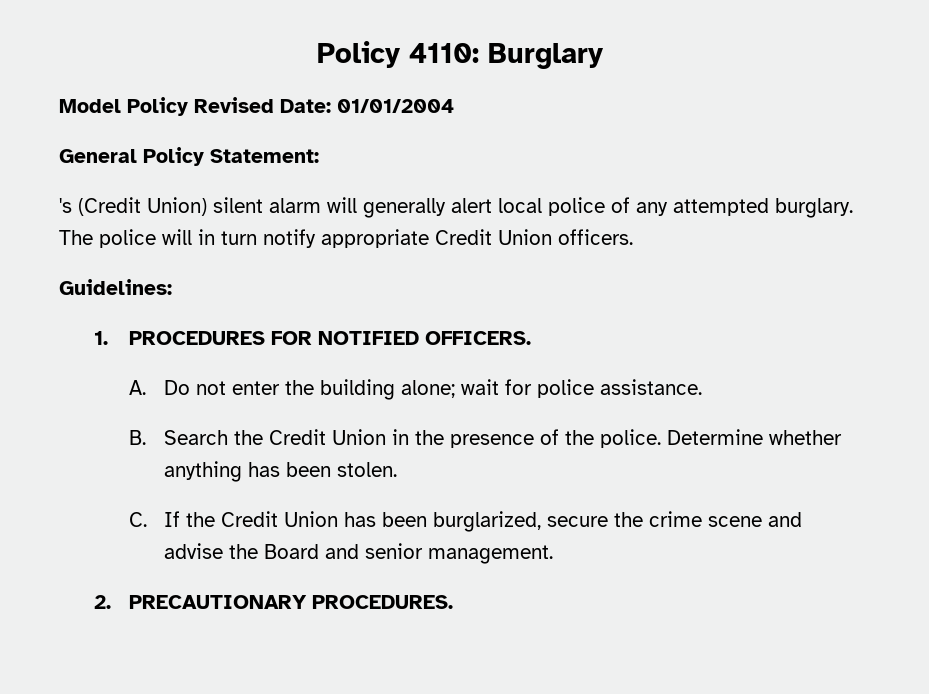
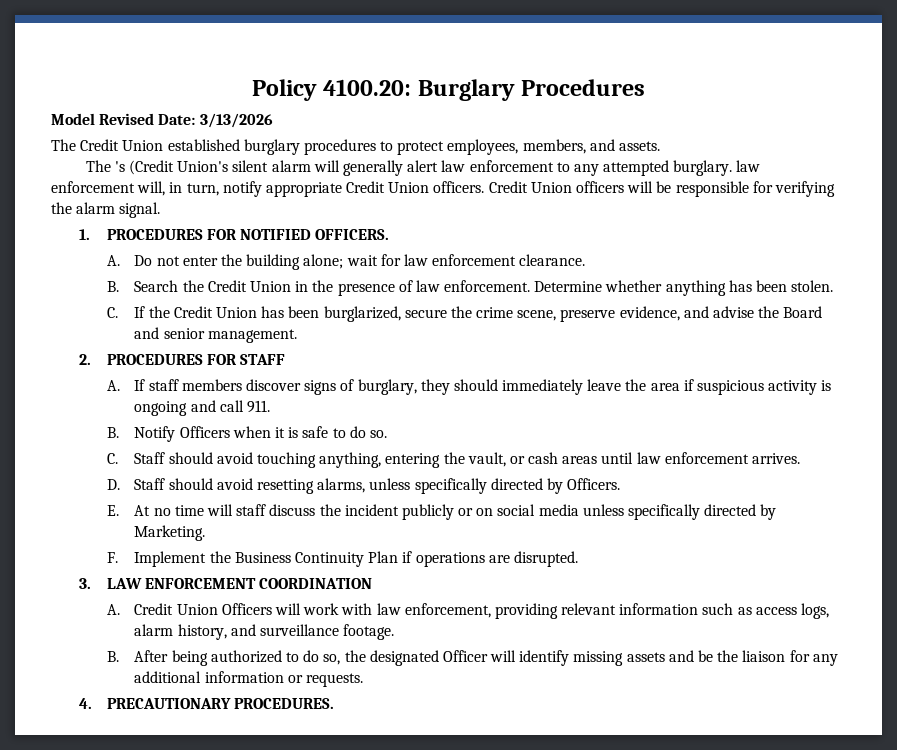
- Policy 4110: Burglary
+ Policy 4100.20: Burglary Procedures
- Model Policy Revised Date: 01/01/2004
- General Policy Statement:
- 's (Credit Union) silent alarm will generally alert local police of any attempted burglary. The police will in turn notify appropriate Credit Union officers.
- Guidelines:
+ Model Revised Date: 3/13/2026
+ The Credit Union established burglary procedures to protect employees, members, and assets.
+ The 's (Credit Union's silent alarm will generally alert law enforcement to any attempted burglary. law enforcement will, in turn, notify appropriate Credit Union officers. Credit Union officers will be responsible for verifying the alarm signal.
- A. Do not enter the building alone; wait for police assistance.
+ A. Do not enter the building alone; wait for law enforcement clearance.
- B. Search the Credit Union in the presence of the police.
+ B. Search the Credit Union in the presence of law enforcement.
- C. If the Credit Union has been burglarized, secure the crime scene and advise the Board and senior management.
+ C. If the Credit Union has been burglarized, secure the crime scene, preserve evidence, and advise the Board and senior management.
- 2. PRECAUTIONARY PROCEDURES.
+ 2. PROCEDURES FOR STAFF
+ A. If staff members discover signs of burglary, they should immediately leave the area if suspicious activity is ongoing and call 911.
+ B. Notify Officers when it is safe to do so.
+ C. Staff should avoid touching anything, entering the vault, or cash areas until law enforcement arrives.
+ D. Staff should avoid resetting alarms, unless specifically directed by Officers.
+ E. At no time will staff discuss the incident publicly or on social media unless specifically directed by Marketing.
+ F. Implement the Business Continuity Plan if operations are disrupted.
+ 3. LAW ENFORCEMENT COORDINATION
+ A. Credit Union Officers will work with law enforcement, providing relevant information such as access logs, alarm history, and surveillance footage.
+ B. After being authorized to do so, the designated Officer will identify missing assets and be the liaison for any additional information or requests.
+ 4. PRECAUTIONARY PROCEDURES.

